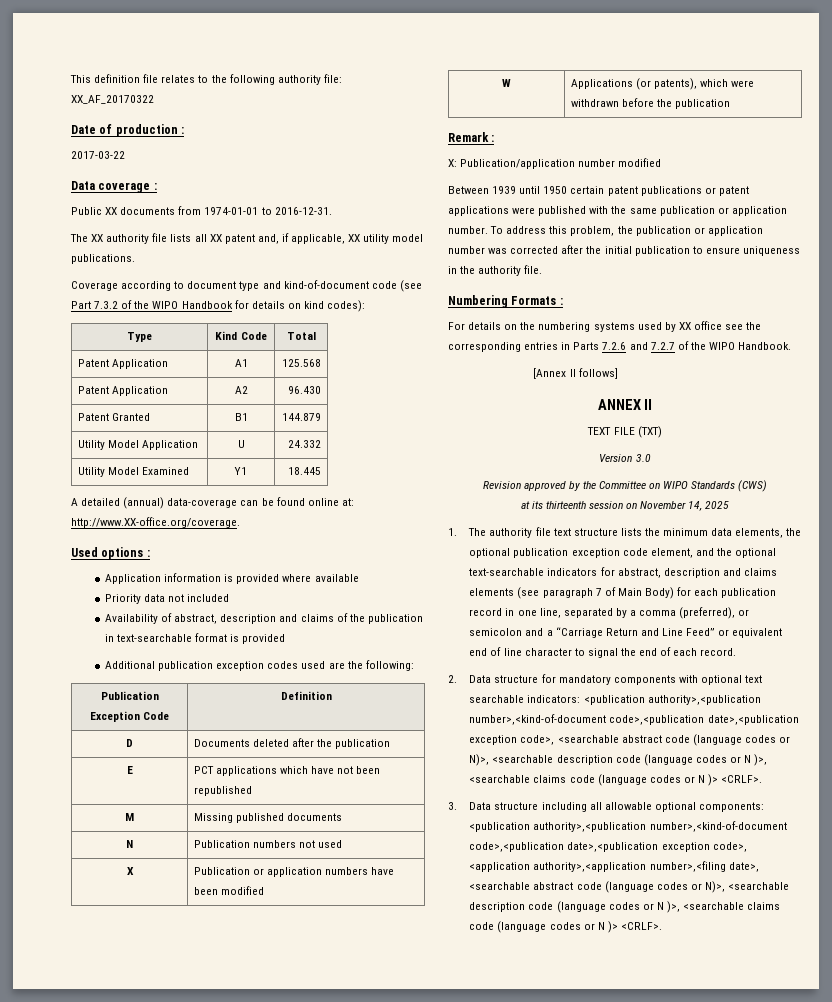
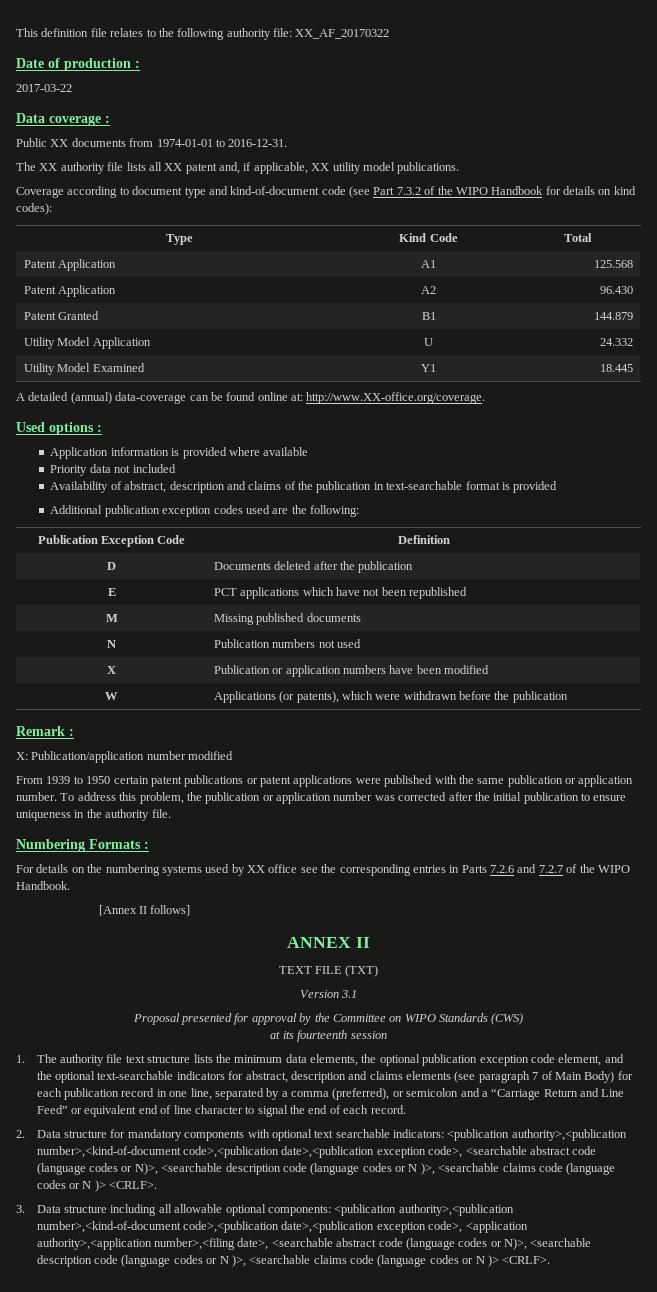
- Between 1939 until 1950 certain patent publications or patent applications were published with the same publication or application number.
+ From 1939 to 1950 certain patent publications or patent applications were published with the same publication or application number.
- Version 3.0
- Revision approved by the Committee on WIPO Standards (CWS)
+ Version 3.1
+ Proposal presented for approval by the Committee on WIPO Standards (CWS)
- at its thirteenth session on November 14, 2025
+ at its fourteenth session

